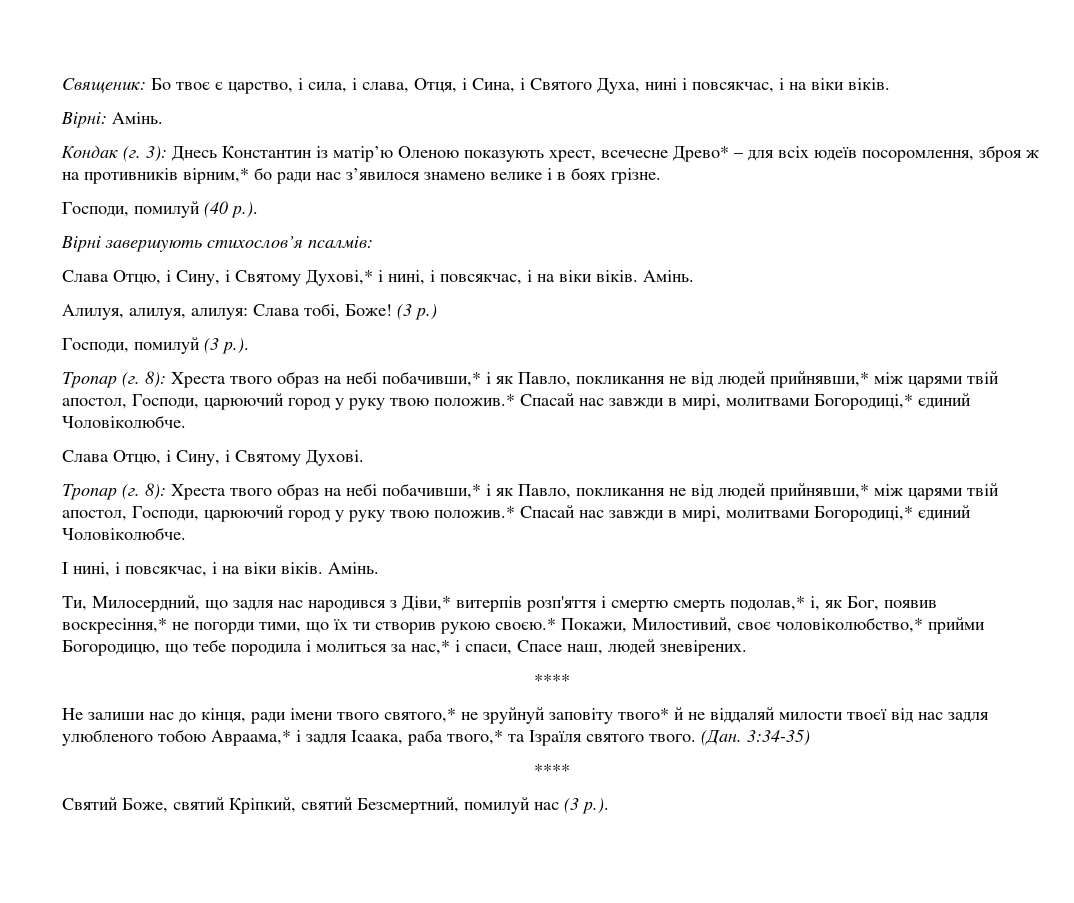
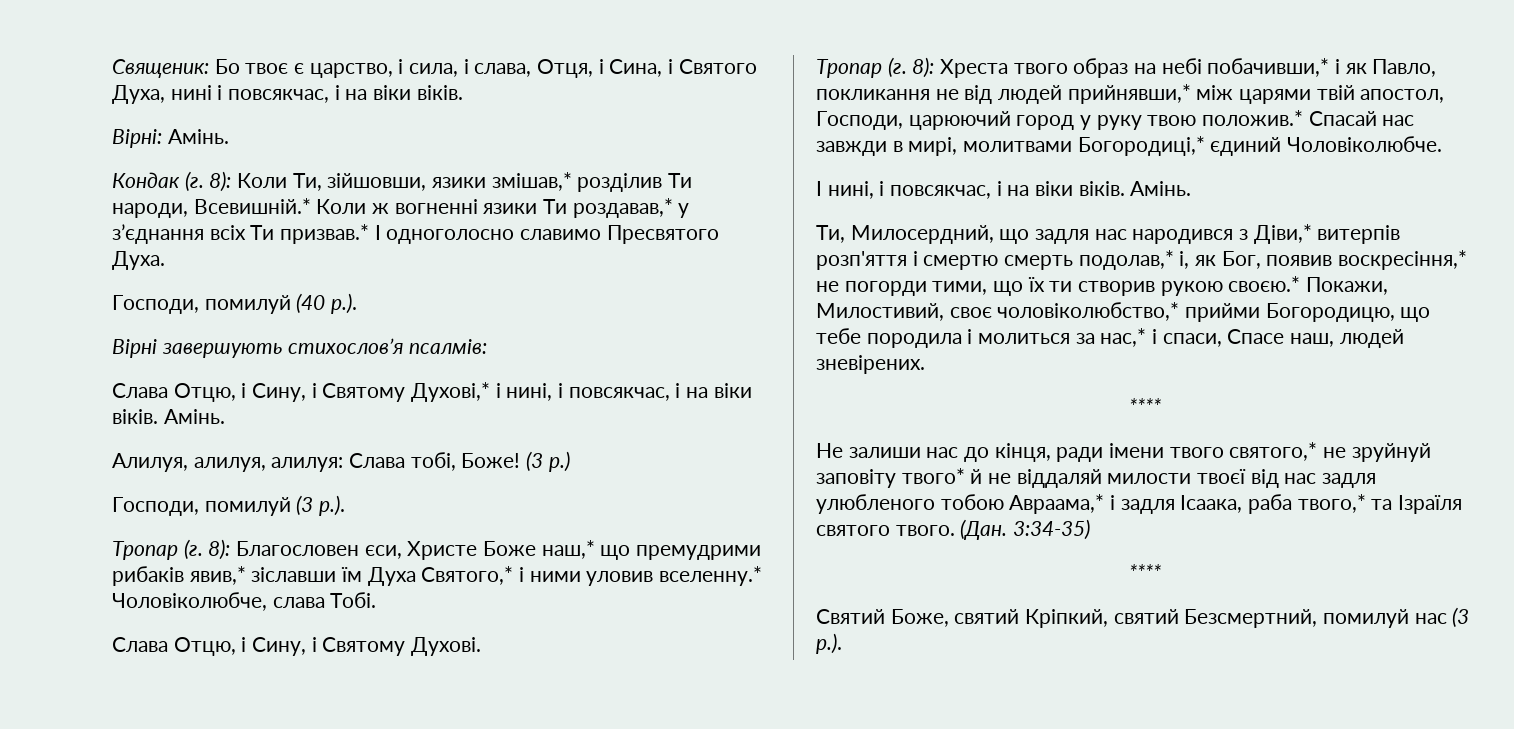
- Кондак (г. 3): Днесь Константин із матір’ю Оленою показують хрест, всечесне Древо* – для всіх юдеїв посоромлення, зброя ж на противників вірним,* бо ради нас з’явилося знамено велике і в боях грізне.
+ Кондак (г. 8): Коли Ти, зійшовши, язики змішав,* розділив Ти народи, Всевишній.* Коли ж вогненні язики Ти роздавав,* у з’єднання всіх Ти призвав.* I одноголосно славимо Пресвятого Духа.
  Господи, помилуй (3 р.).
- Тропар (г. 8): Хреста твого образ на небі побачивши,* і як Павло, покликання не від людей прийнявши,* між царями твій апостол, Господи, царюючий город у руку твою положив.* Спасай нас завжди в мирі, молитвами Богородиці,* єдиний Чоловіколюбче.
+ Тропар (г. 8): Благословен єси, Христе Боже наш,* що премудрими рибаків явив,* зіславши їм Духа Святого,* і ними уловив вселенну.* Чоловіколюбче, слава Тобі.

